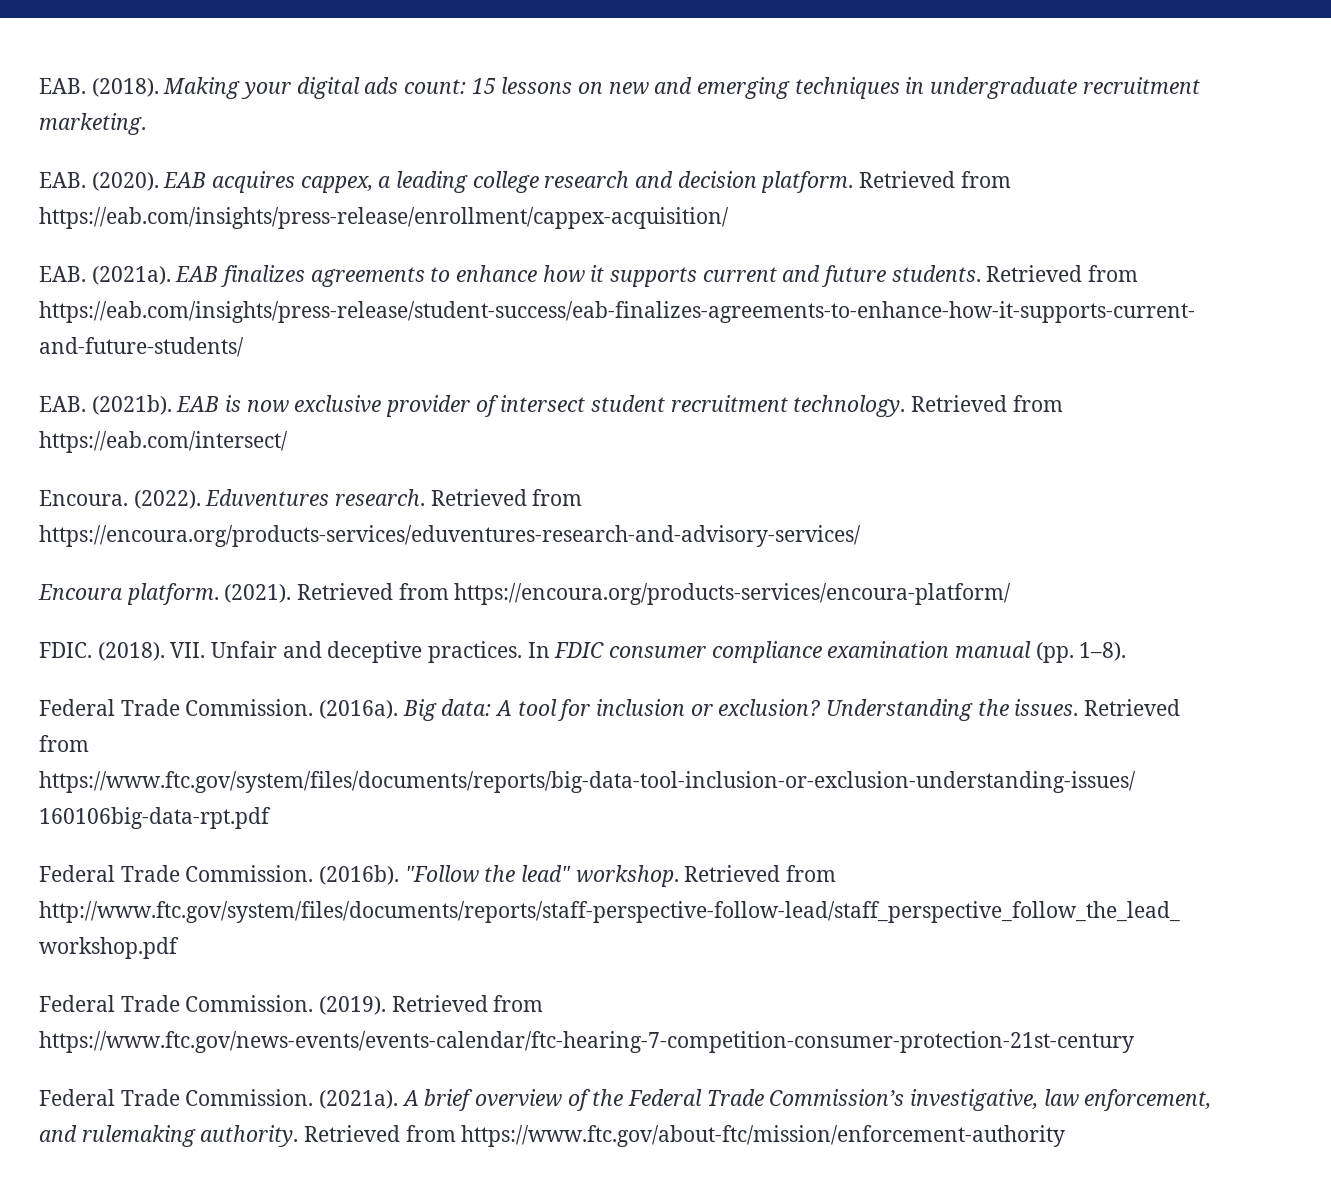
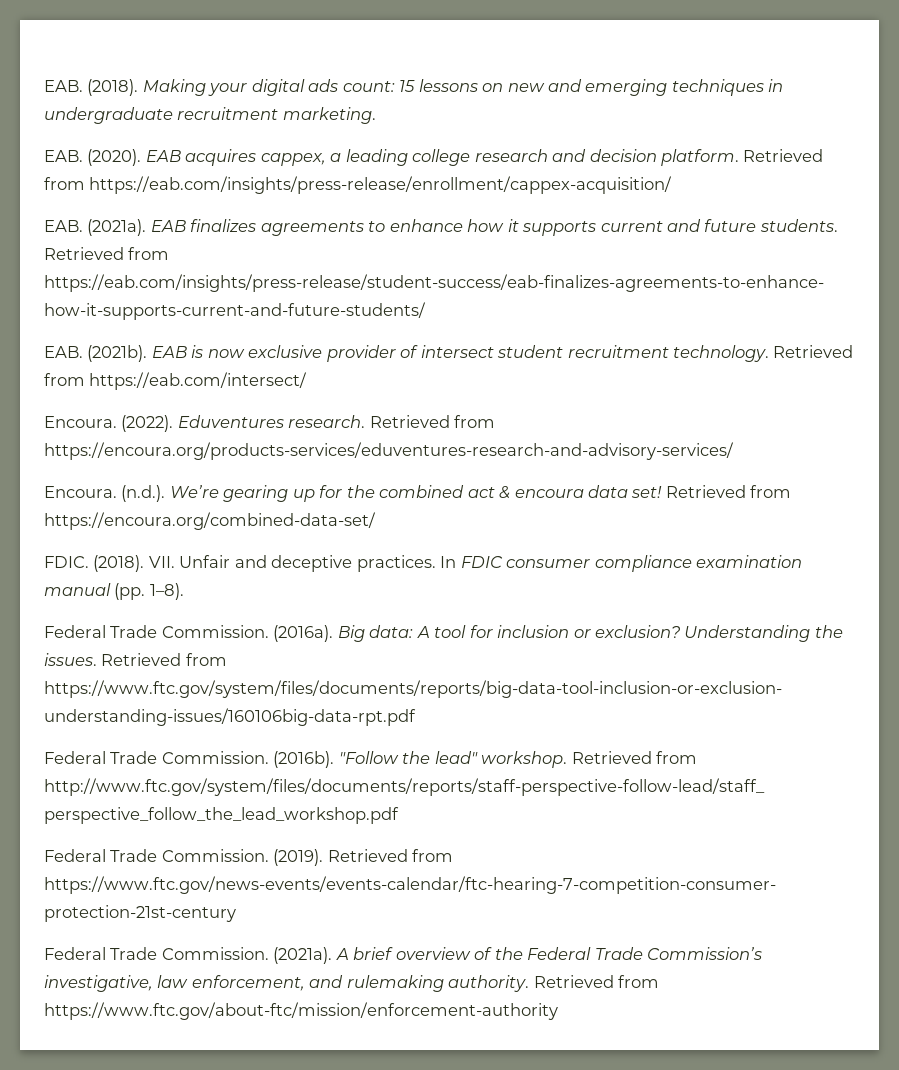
- Encoura platform. (2021). Retrieved from https://encoura.org/products-services/encoura-platform/
+ Encoura. (n.d.). We’re gearing up for the combined act & encoura data set! Retrieved from https://encoura.org/combined-data-set/

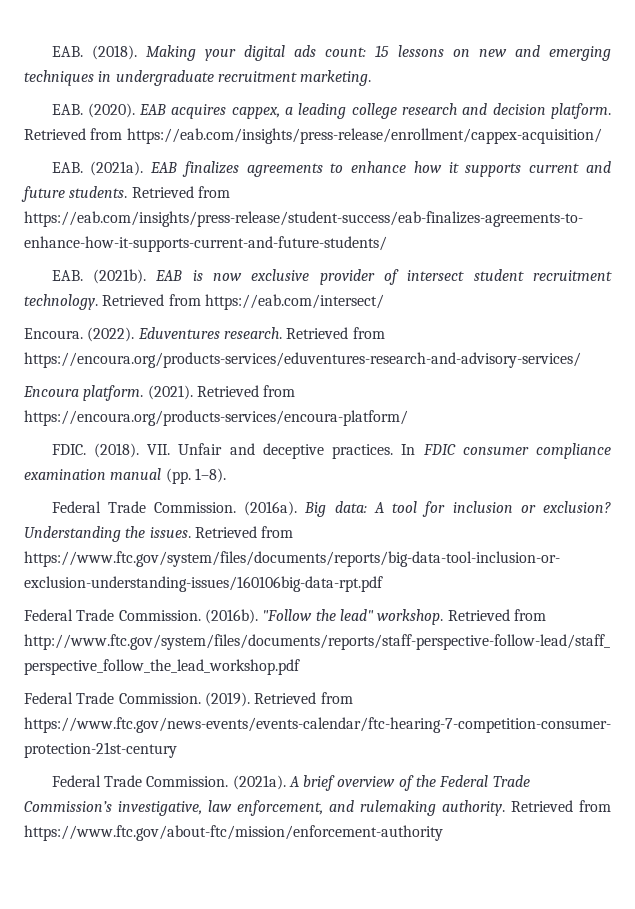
- Encoura. (n.d.). We’re gearing up for the combined act & encoura data set! Retrieved from https://encoura.org/combined-data-set/
+ Encoura platform. (2021). Retrieved from https://encoura.org/products-services/encoura-platform/

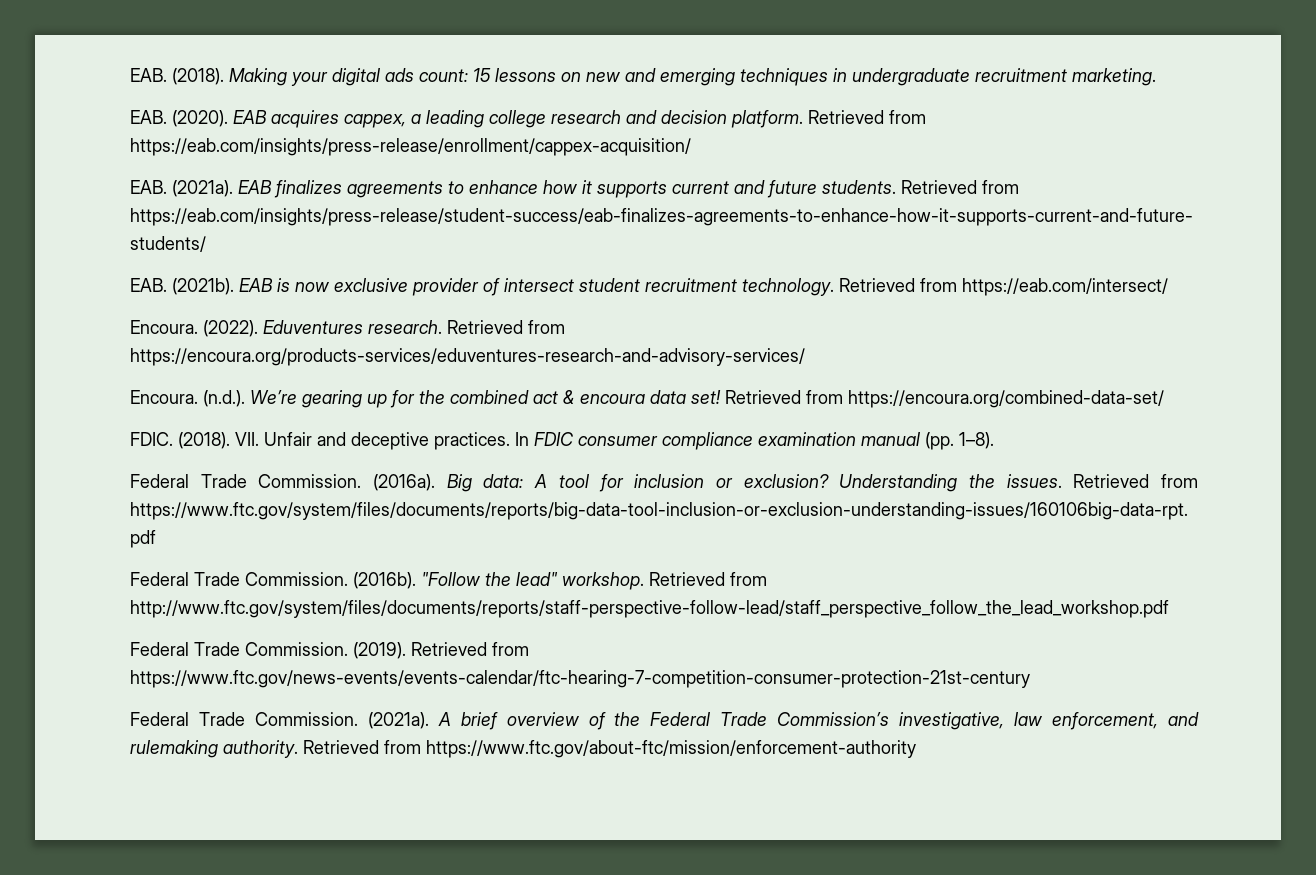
- Encoura platform. (2021). Retrieved from https://encoura.org/products-services/encoura-platform/
+ Encoura. (n.d.). We’re gearing up for the combined act & encoura data set! Retrieved from https://encoura.org/combined-data-set/

